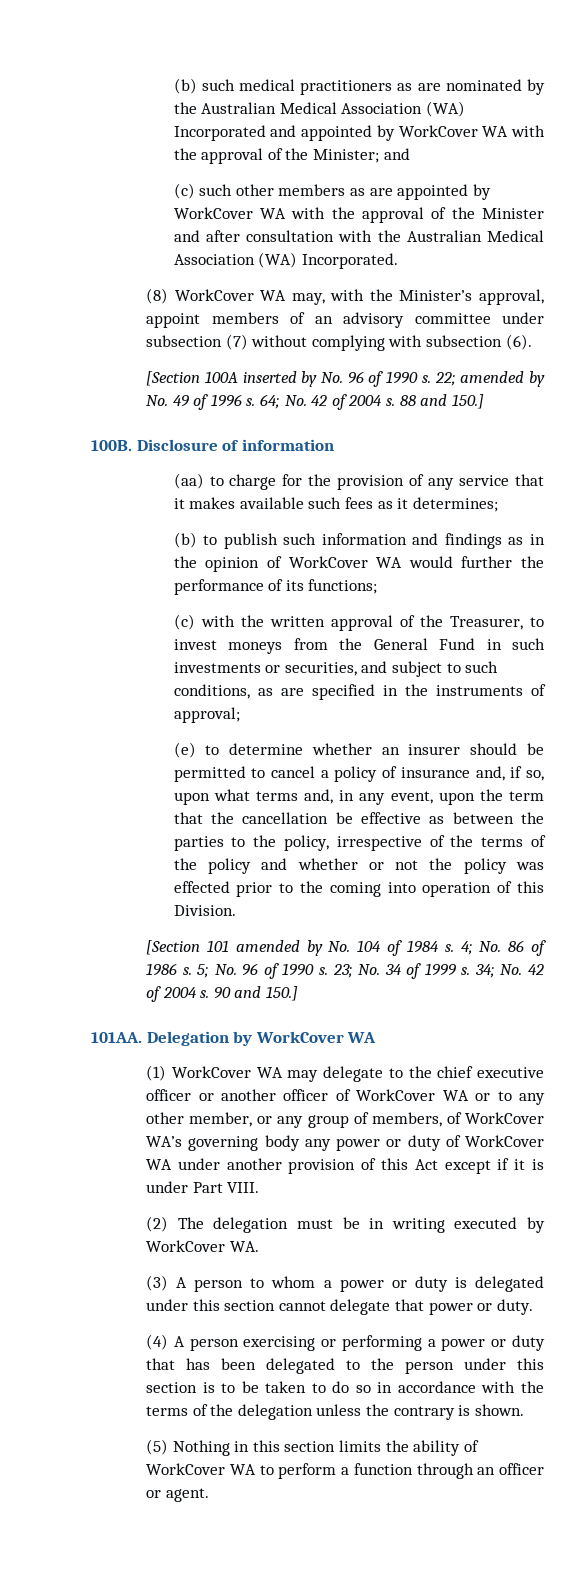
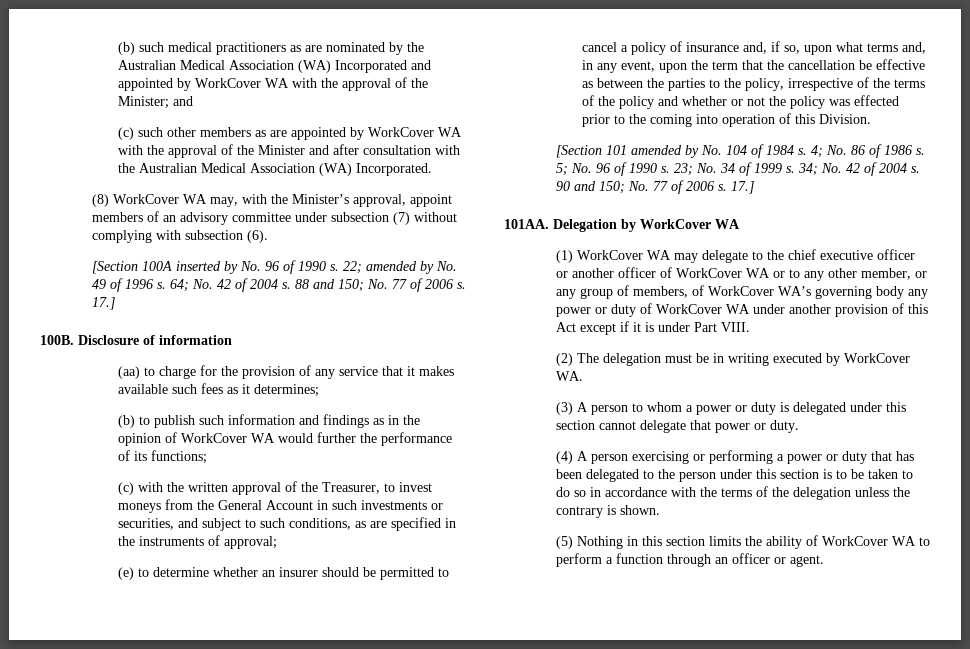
- 88 and 150.]
+ 88 and 150; No. 77 of 2006 s. 17.]
- (c) with the written approval of the Treasurer, to invest moneys from the General Fund in such investments or securities, and subject to such conditions, as are specified in the instruments of approval;
+ (c) with the written approval of the Treasurer, to invest moneys from the General Account in such investments or securities, and subject to such conditions, as are specified in the instruments of approval;
- 90 and 150.]
+ 90 and 150; No. 77 of 2006 s. 17.]

